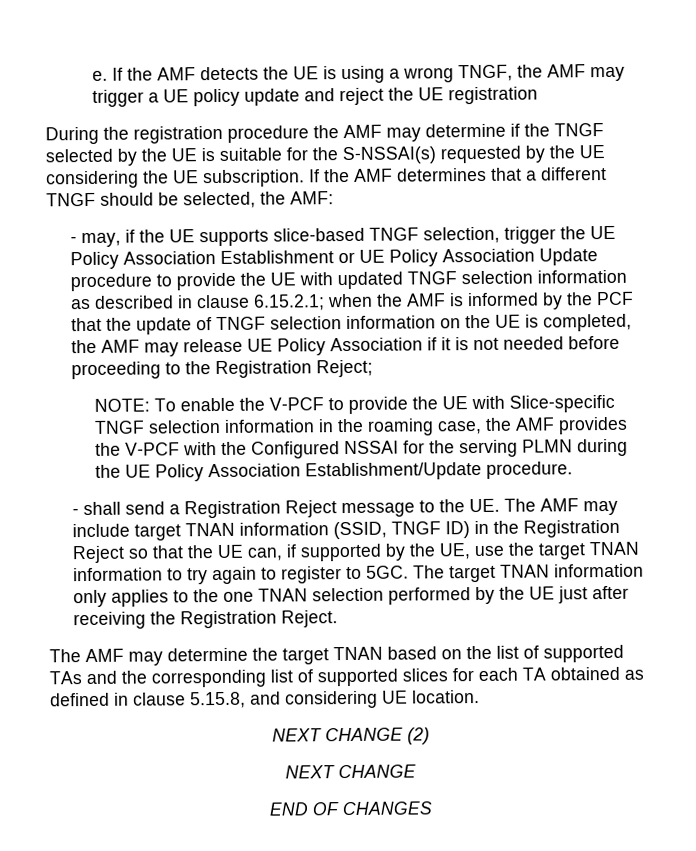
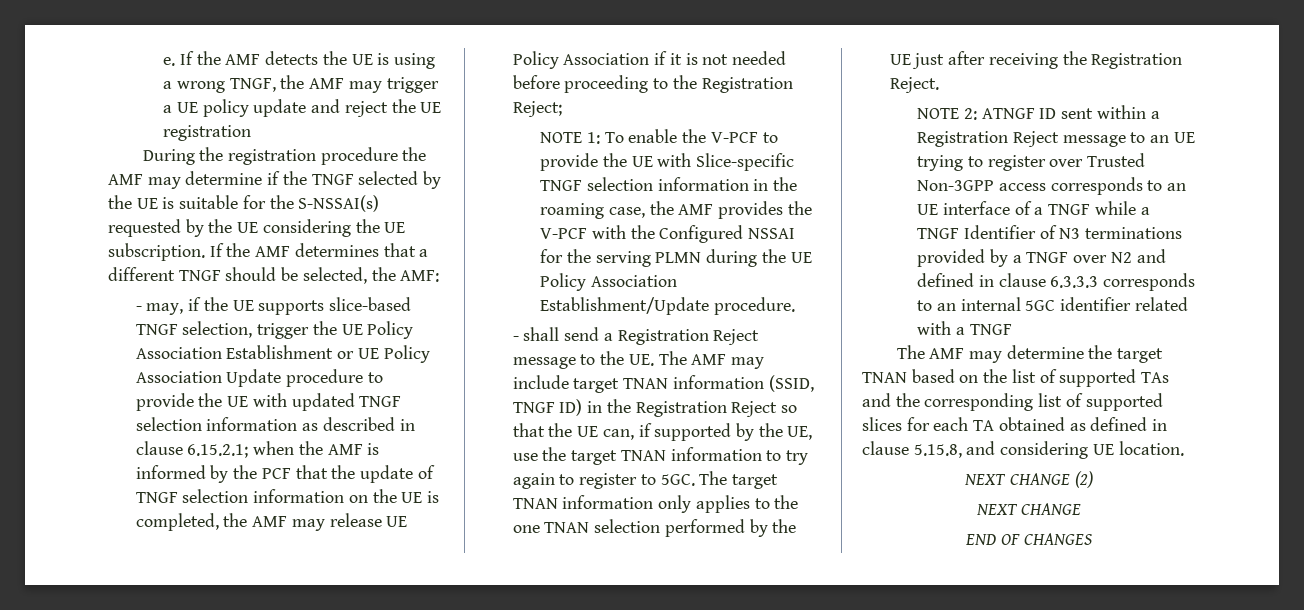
- NOTE: To enable the V-PCF to provide the UE with Slice-specific TNGF selection information in the roaming case, the AMF provides the V-PCF with the Configured NSSAI for the serving PLMN during the UE Policy Association Establishment/Update procedure.
+ NOTE 1: To enable the V-PCF to provide the UE with Slice-specific TNGF selection information in the roaming case, the AMF provides the V-PCF with the Configured NSSAI for the serving PLMN during the UE Policy Association Establishment/Update procedure.
+ NOTE 2: ATNGF ID sent within a Registration Reject message to an UE trying to register over Trusted Non-3GPP access corresponds to an UE interface of a TNGF while a TNGF Identifier of N3 terminations provided by a TNGF over N2 and defined in clause 6.3.3.3 corresponds to an internal 5GC identifier related with a TNGF

